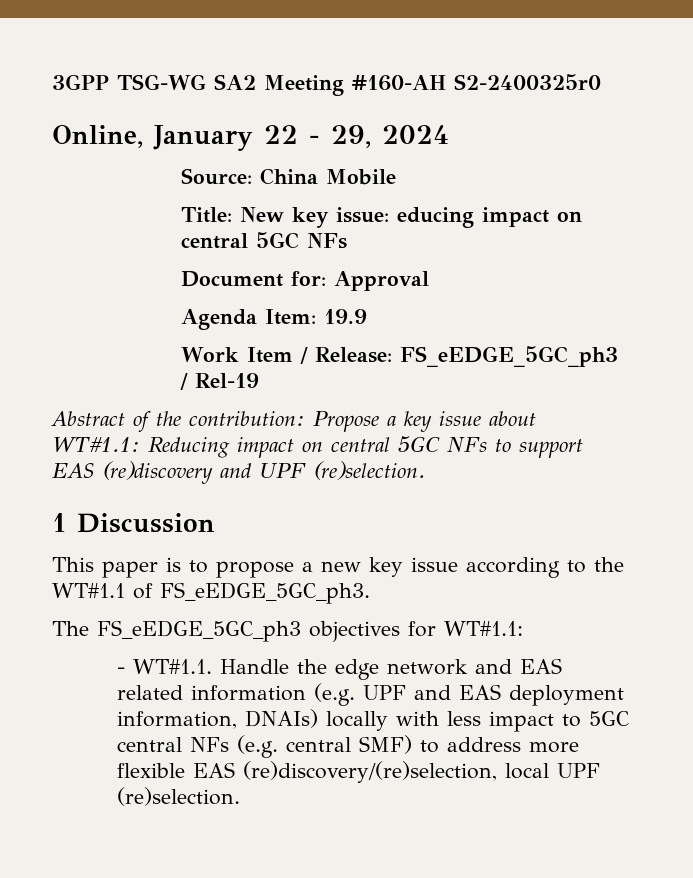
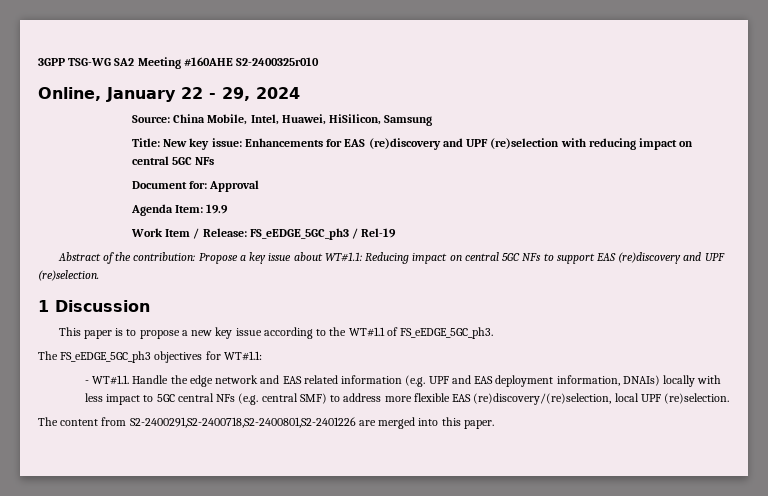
- 3GPP TSG-WG SA2 Meeting #160-AH S2-2400325r0
+ 3GPP TSG-WG SA2 Meeting #160AHE S2-2400325r010
- Source: China Mobile
+ Source: China Mobile, Intel, Huawei, HiSilicon, Samsung
- Title: New key issue: educing impact on central 5GC NFs
+ Title: New key issue: Enhancements for EAS (re)discovery and UPF (re)selection with reducing impact on central 5GC NFs
+ The content from S2-2400291,S2-2400718,S2-2400801,S2-2401226 are merged into this paper.

